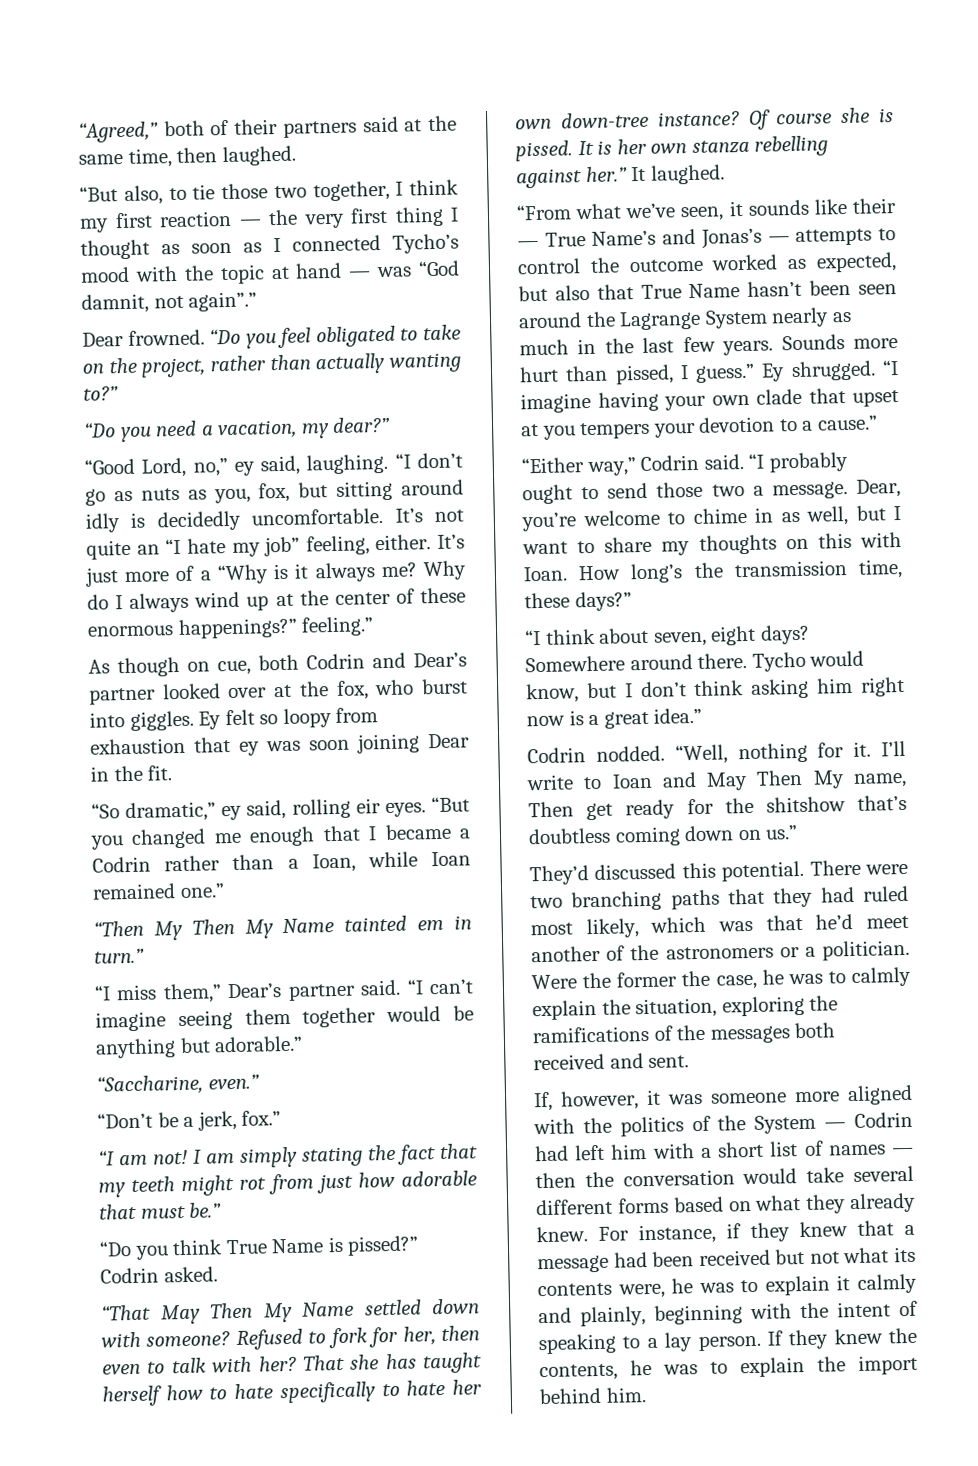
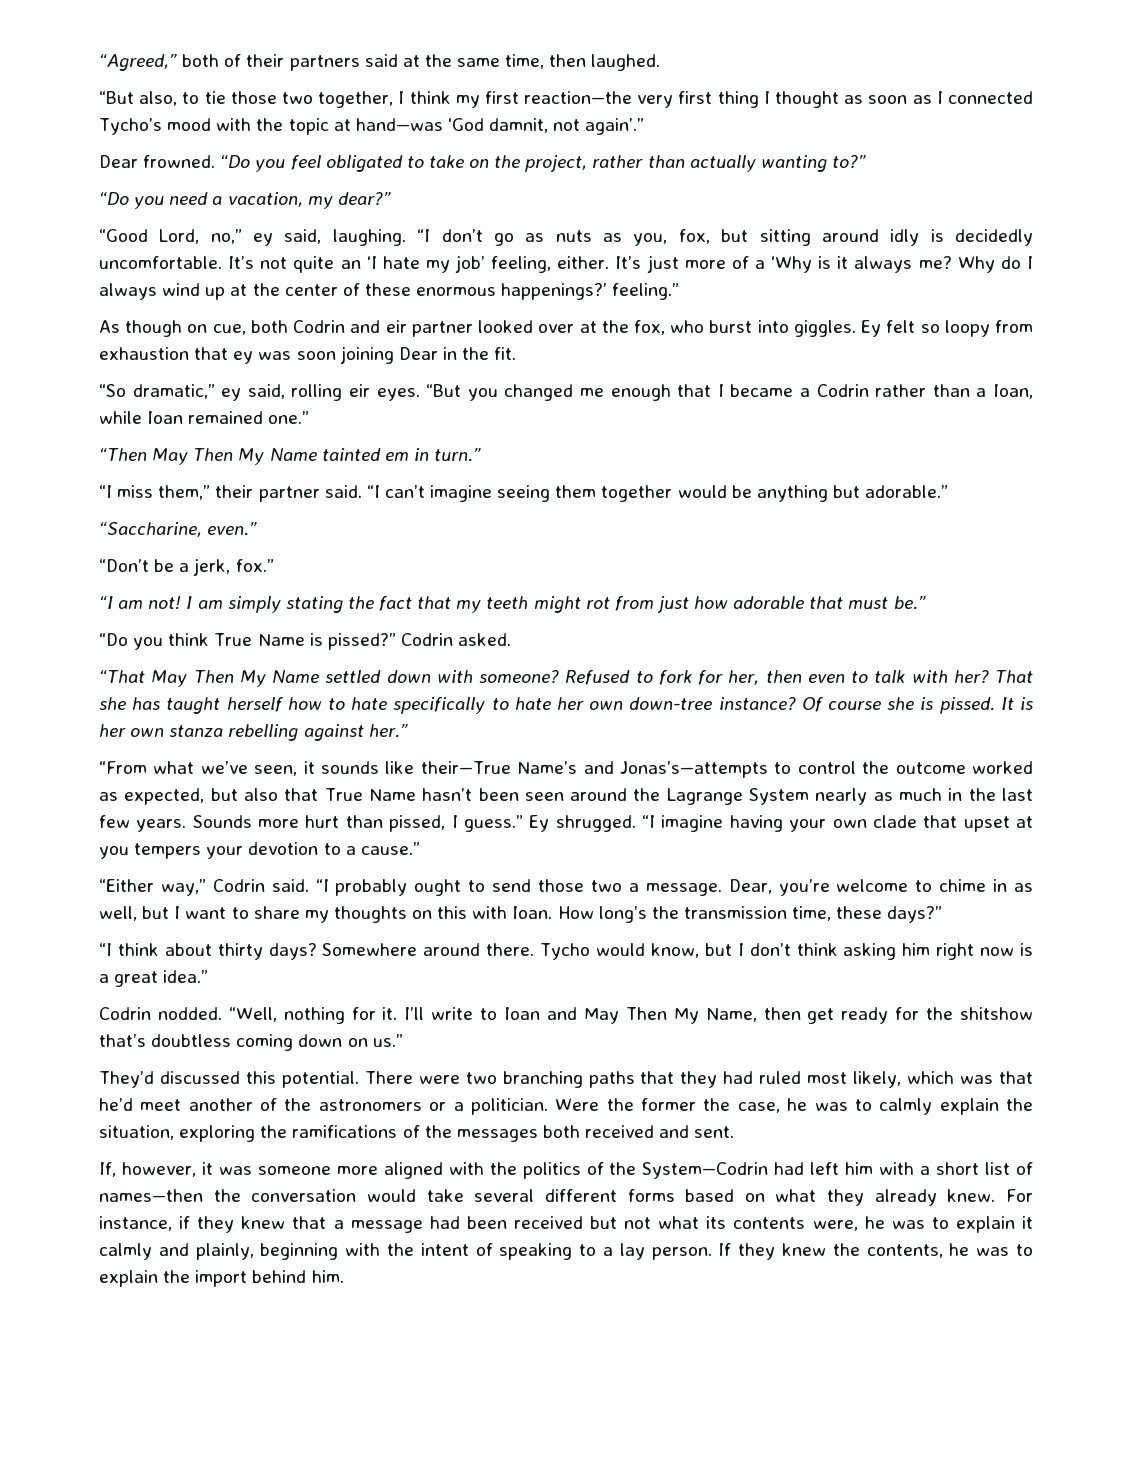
- “But also, to tie those two together, I think my first reaction — the very first thing I thought as soon as I connected Tycho’s mood with the topic at hand — was “God damnit, not again”.”
+ “But also, to tie those two together, I think my first reaction—the very first thing I thought as soon as I connected Tycho’s mood with the topic at hand—was ‘God damnit, not again’.”
- It’s not quite an “I hate my job” feeling, either.
+ It’s not quite an ‘I hate my job’ feeling, either.
- It’s just more of a “Why is it always me?
+ It’s just more of a ‘Why is it always me?
- Why do I always wind up at the center of these enormous happenings?” feeling.”
+ Why do I always wind up at the center of these enormous happenings?’ feeling.”
- As though on cue, both Codrin and Dear’s partner looked over at the fox, who burst into giggles.
+ As though on cue, both Codrin and eir partner looked over at the fox, who burst into giggles.
- “Then My Then My Name tainted em in turn.”
+ “Then May Then My Name tainted em in turn.”
- “I miss them,” Dear’s partner said.
+ “I miss them,” their partner said.
- It laughed.
- “From what we’ve seen, it sounds like their — True Name’s and Jonas’s — attempts to control the outcome worked as expected, but also that True Name hasn’t been seen around the Lagrange System nearly as much in the last few years.
+ “From what we’ve seen, it sounds like their—True Name’s and Jonas’s—attempts to control the outcome worked as expected, but also that True Name hasn’t been seen around the Lagrange System nearly as much in the last few years.
- “I think about seven, eight days?
+ “I think about thirty days?
- I’ll write to Ioan and May Then My name, Then get ready for the shitshow that’s doubtless coming down on us.”
+ I’ll write to Ioan and May Then My Name, then get ready for the shitshow that’s doubtless coming down on us.”
- If, however, it was someone more aligned with the politics of the System — Codrin had left him with a short list of names — then the conversation would take several different forms based on what they already knew.
+ If, however, it was someone more aligned with the politics of the System—Codrin had left him with a short list of names—then the conversation would take several different forms based on what they already knew.

